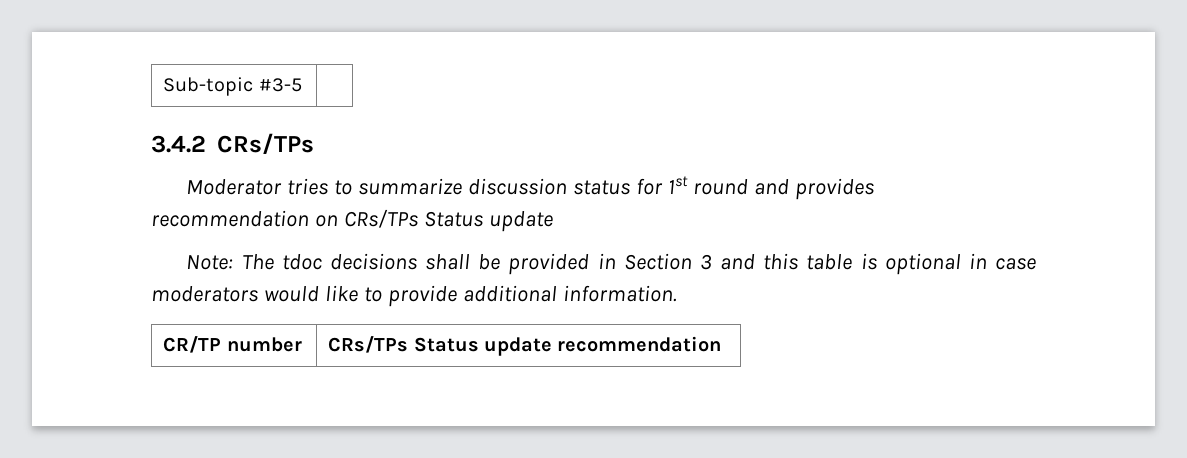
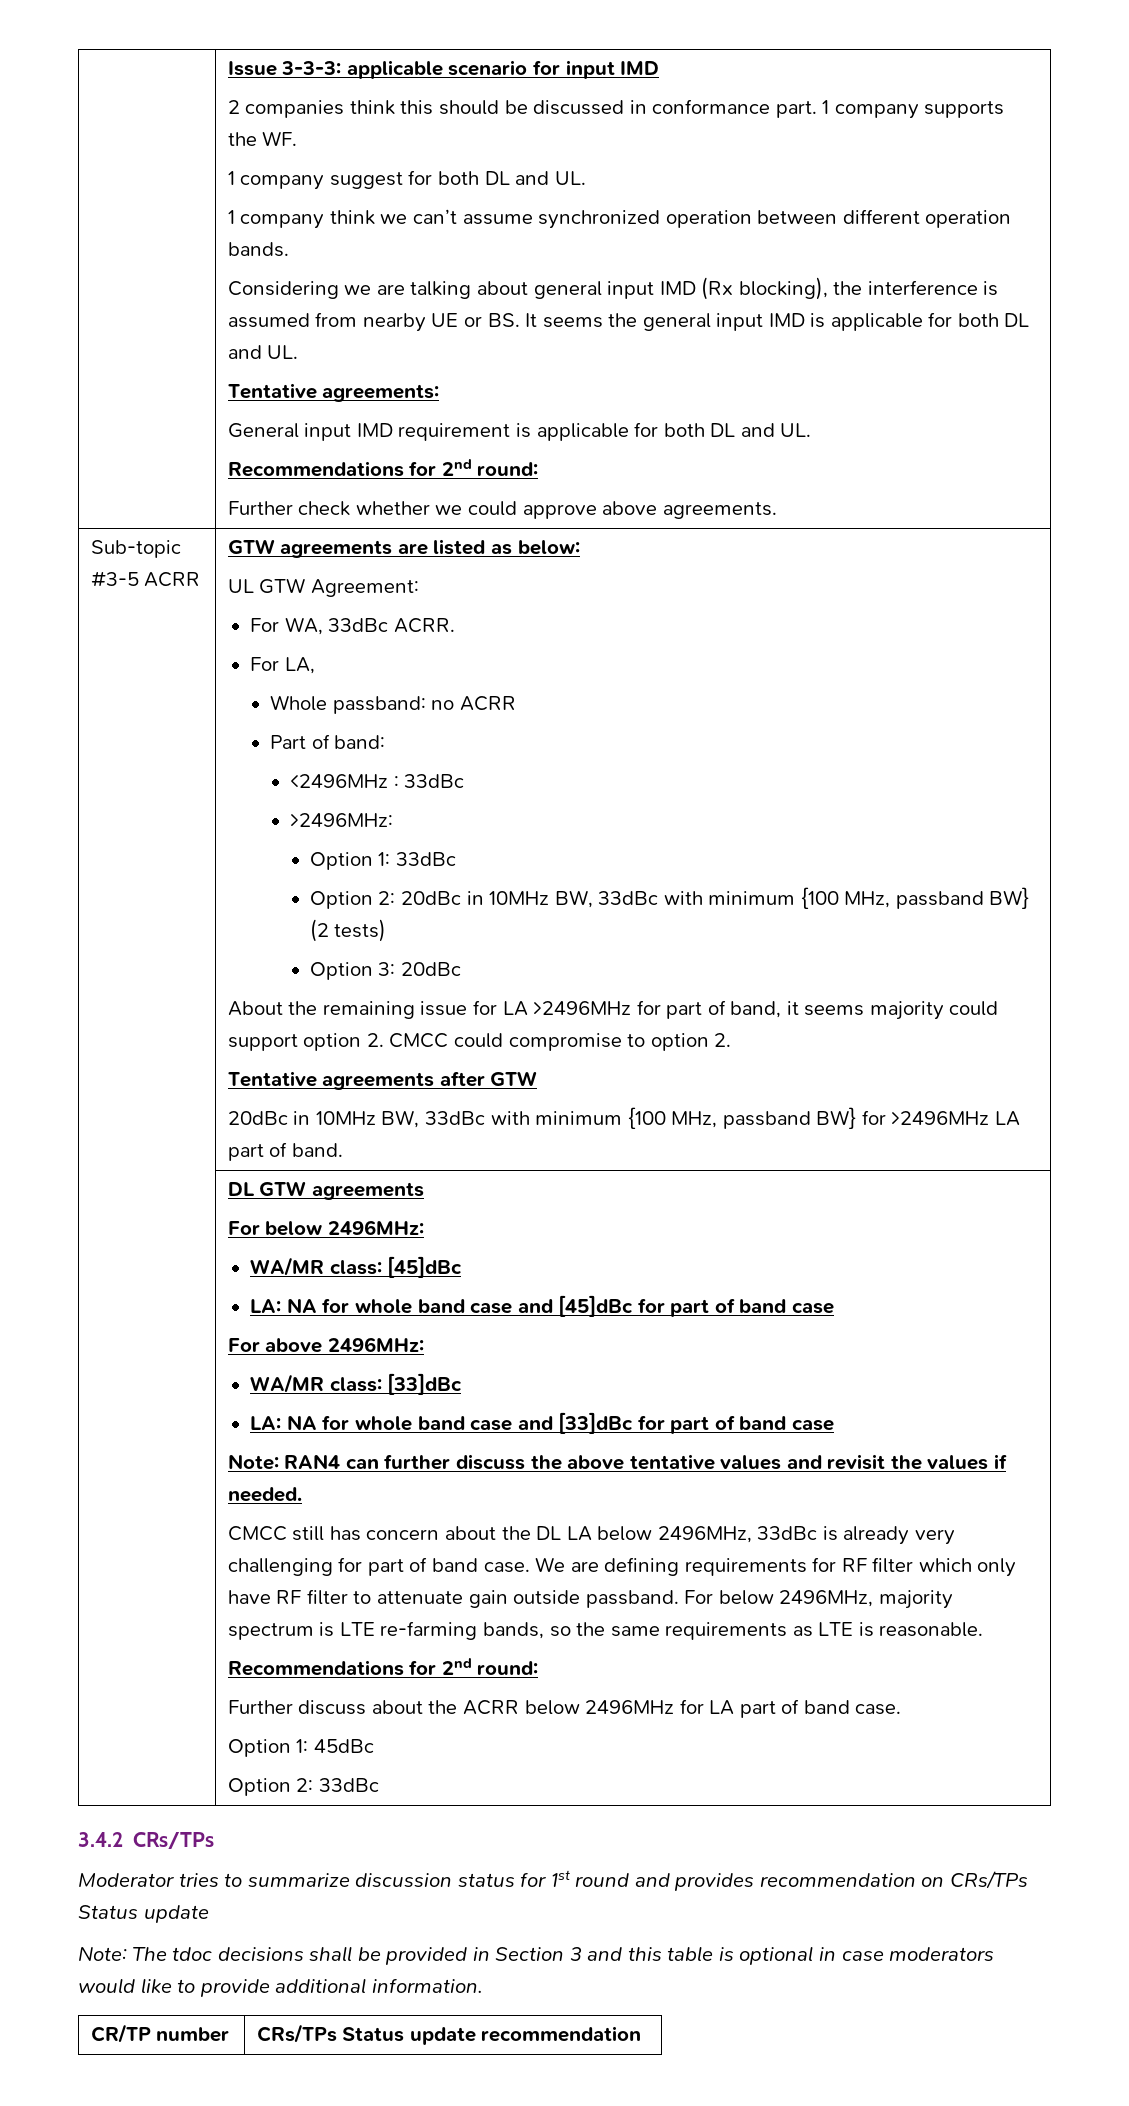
- Sub-topic #3-5
+ Issue 3-3-3: applicable scenario for input IMD
+ 2 companies think this should be discussed in conformance part. 1 company supports the WF.
+ 1 company suggest for both DL and UL.
+ 1 company think we can’t assume synchronized operation between different operation bands.
+ Considering we are talking about general input IMD (Rx blocking), the interference is assumed from nearby UE or BS. It seems the general input IMD is applicable for both DL and UL.
+ Tentative agreements:
+ General input IMD requirement is applicable for both DL and UL.
+ Recommendations for 2nd round:
+ Further check whether we could approve above agreements.
+ Sub-topic #3-5 ACRR | GTW agreements are listed as below:
+ UL GTW Agreement:
+ For WA, 33dBc ACRR.
+ For LA,
+ Whole passband: no ACRR
+ Part of band:
+ <2496MHz : 33dBc
+ >2496MHz:
+ Option 1: 33dBc
+ Option 2: 20dBc in 10MHz BW, 33dBc with minimum {100 MHz, passband BW} (2 tests)
+ Option 3: 20dBc
+ About the remaining issue for LA >2496MHz for part of band, it seems majority could support option 2. CMCC could compromise to option 2.
+ Tentative agreements after GTW
+ 20dBc in 10MHz BW, 33dBc with minimum {100 MHz, passband BW} for >2496MHz LA part of band.
+ | DL GTW agreements
+ For below 2496MHz:
+ WA/MR class: [45]dBc
+ LA: NA for whole band case and [45]dBc for part of band case
+ For above 2496MHz:
+ WA/MR class: [33]dBc
+ LA: NA for whole band case and [33]dBc for part of band case
+ Note: RAN4 can further discuss the above tentative values and revisit the values if needed.
+ CMCC still has concern about the DL LA below 2496MHz, 33dBc is already very challenging for part of band case. We are defining requirements for RF filter which only have RF filter to attenuate gain outside passband. For below 2496MHz, majority spectrum is LTE re-farming bands, so the same requirements as LTE is reasonable.
+ Recommendations for 2nd round:
+ Further discuss about the ACRR below 2496MHz for LA part of band case.
+ Option 1: 45dBc
+ Option 2: 33dBc

